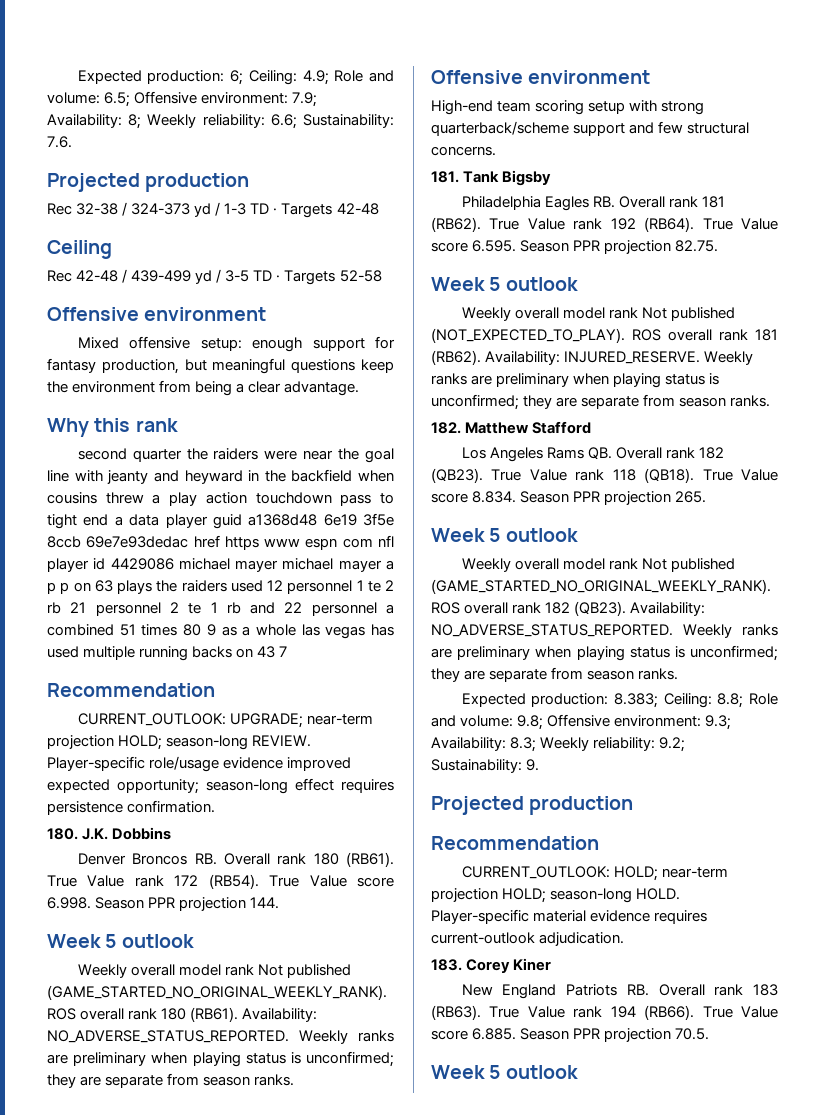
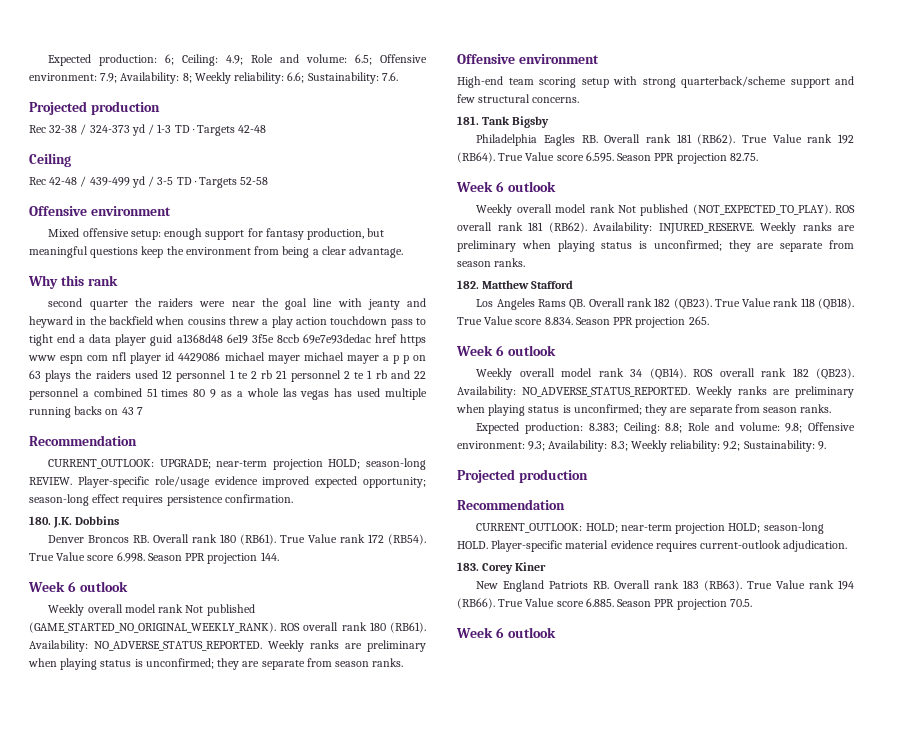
  True Value score 6.998. Season PPR projection 144.
- Week 5 outlook
+ Week 6 outlook
  True Value score 6.595. Season PPR projection 82.75.
- Week 5 outlook
+ Week 6 outlook
  True Value score 8.834. Season PPR projection 265.
- Week 5 outlook
- Weekly overall model rank Not published (GAME_STARTED_NO_ORIGINAL_WEEKLY_RANK).
+ Week 6 outlook
+ Weekly overall model rank 34 (QB14).
  True Value score 6.885. Season PPR projection 70.5.
- Week 5 outlook
+ Week 6 outlook

